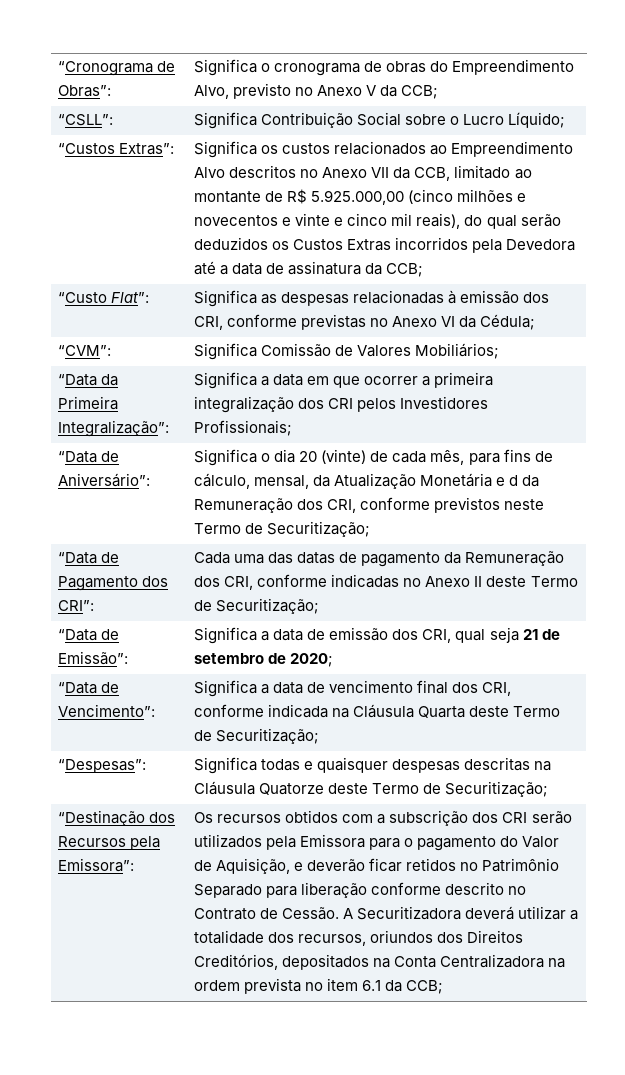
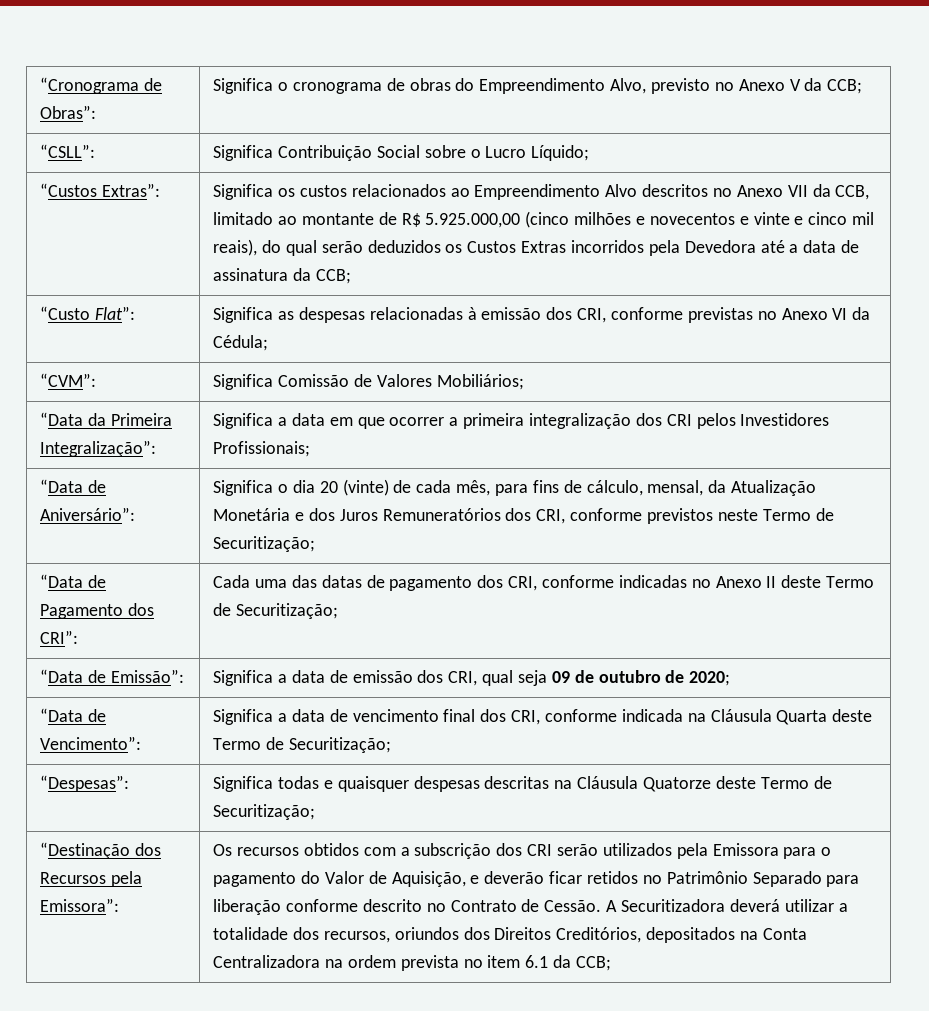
- “Data de Aniversário”: | Significa o dia 20 (vinte) de cada mês, para fins de cálculo, mensal, da Atualização Monetária e d da Remuneração dos CRI, conforme previstos neste Termo de Securitização;
+ “Data de Aniversário”: | Significa o dia 20 (vinte) de cada mês, para fins de cálculo, mensal, da Atualização Monetária e dos Juros Remuneratórios dos CRI, conforme previstos neste Termo de Securitização;
- “Data de Pagamento dos CRI”: | Cada uma das datas de pagamento da Remuneração dos CRI, conforme indicadas no Anexo II deste Termo de Securitização;
+ “Data de Pagamento dos CRI”: | Cada uma das datas de pagamento dos CRI, conforme indicadas no Anexo II deste Termo de Securitização;
- “Data de Emissão”: | Significa a data de emissão dos CRI, qual seja 21 de setembro de 2020;
+ “Data de Emissão”: | Significa a data de emissão dos CRI, qual seja 09 de outubro de 2020;

